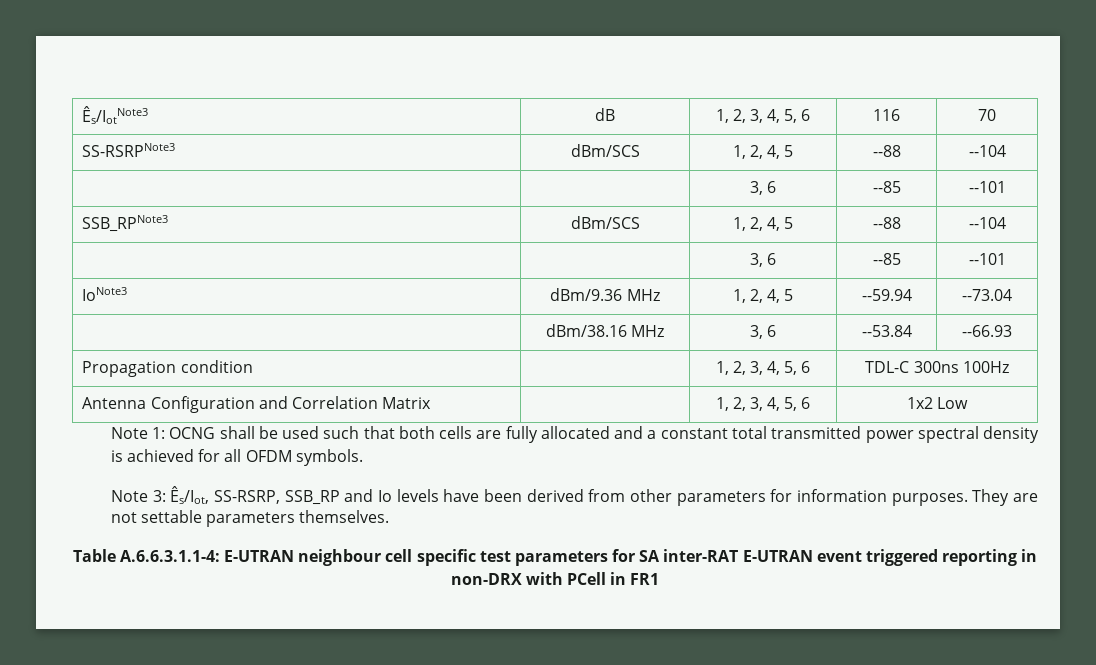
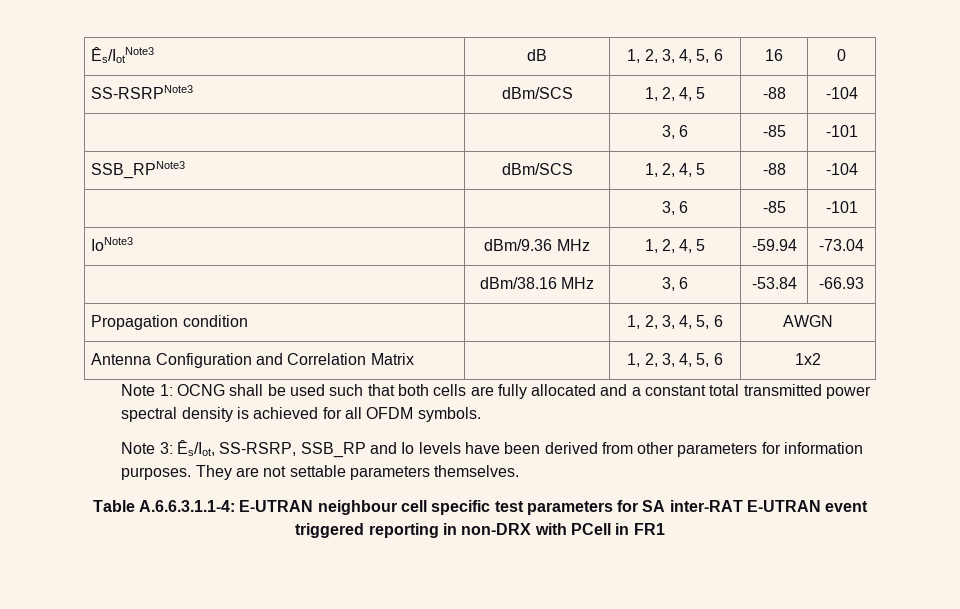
- Ês/IotNote3 | dB | 1, 2, 3, 4, 5, 6 | 116 | 70
+ Ês/IotNote3 | dB | 1, 2, 3, 4, 5, 6 | 16 | 0
- SS-RSRPNote3 | dBm/SCS | 1, 2, 4, 5 | --88 | --104
- | | 3, 6 | --85 | --101
+ SS-RSRPNote3 | dBm/SCS | 1, 2, 4, 5 | -88 | -104
+ | | 3, 6 | -85 | -101
- SSB_RPNote3 | dBm/SCS | 1, 2, 4, 5 | --88 | --104
- | | 3, 6 | --85 | --101
+ SSB_RPNote3 | dBm/SCS | 1, 2, 4, 5 | -88 | -104
+ | | 3, 6 | -85 | -101
- IoNote3 | dBm/9.36 MHz | 1, 2, 4, 5 | --59.94 | --73.04
+ IoNote3 | dBm/9.36 MHz | 1, 2, 4, 5 | -59.94 | -73.04
- | dBm/38.16 MHz | 3, 6 | --53.84 | --66.93
+ | dBm/38.16 MHz | 3, 6 | -53.84 | -66.93
- Propagation condition | | 1, 2, 3, 4, 5, 6 | TDL-C 300ns 100Hz
+ Propagation condition | | 1, 2, 3, 4, 5, 6 | AWGN
- Antenna Configuration and Correlation Matrix | | 1, 2, 3, 4, 5, 6 | 1x2 Low
+ Antenna Configuration and Correlation Matrix | | 1, 2, 3, 4, 5, 6 | 1x2

